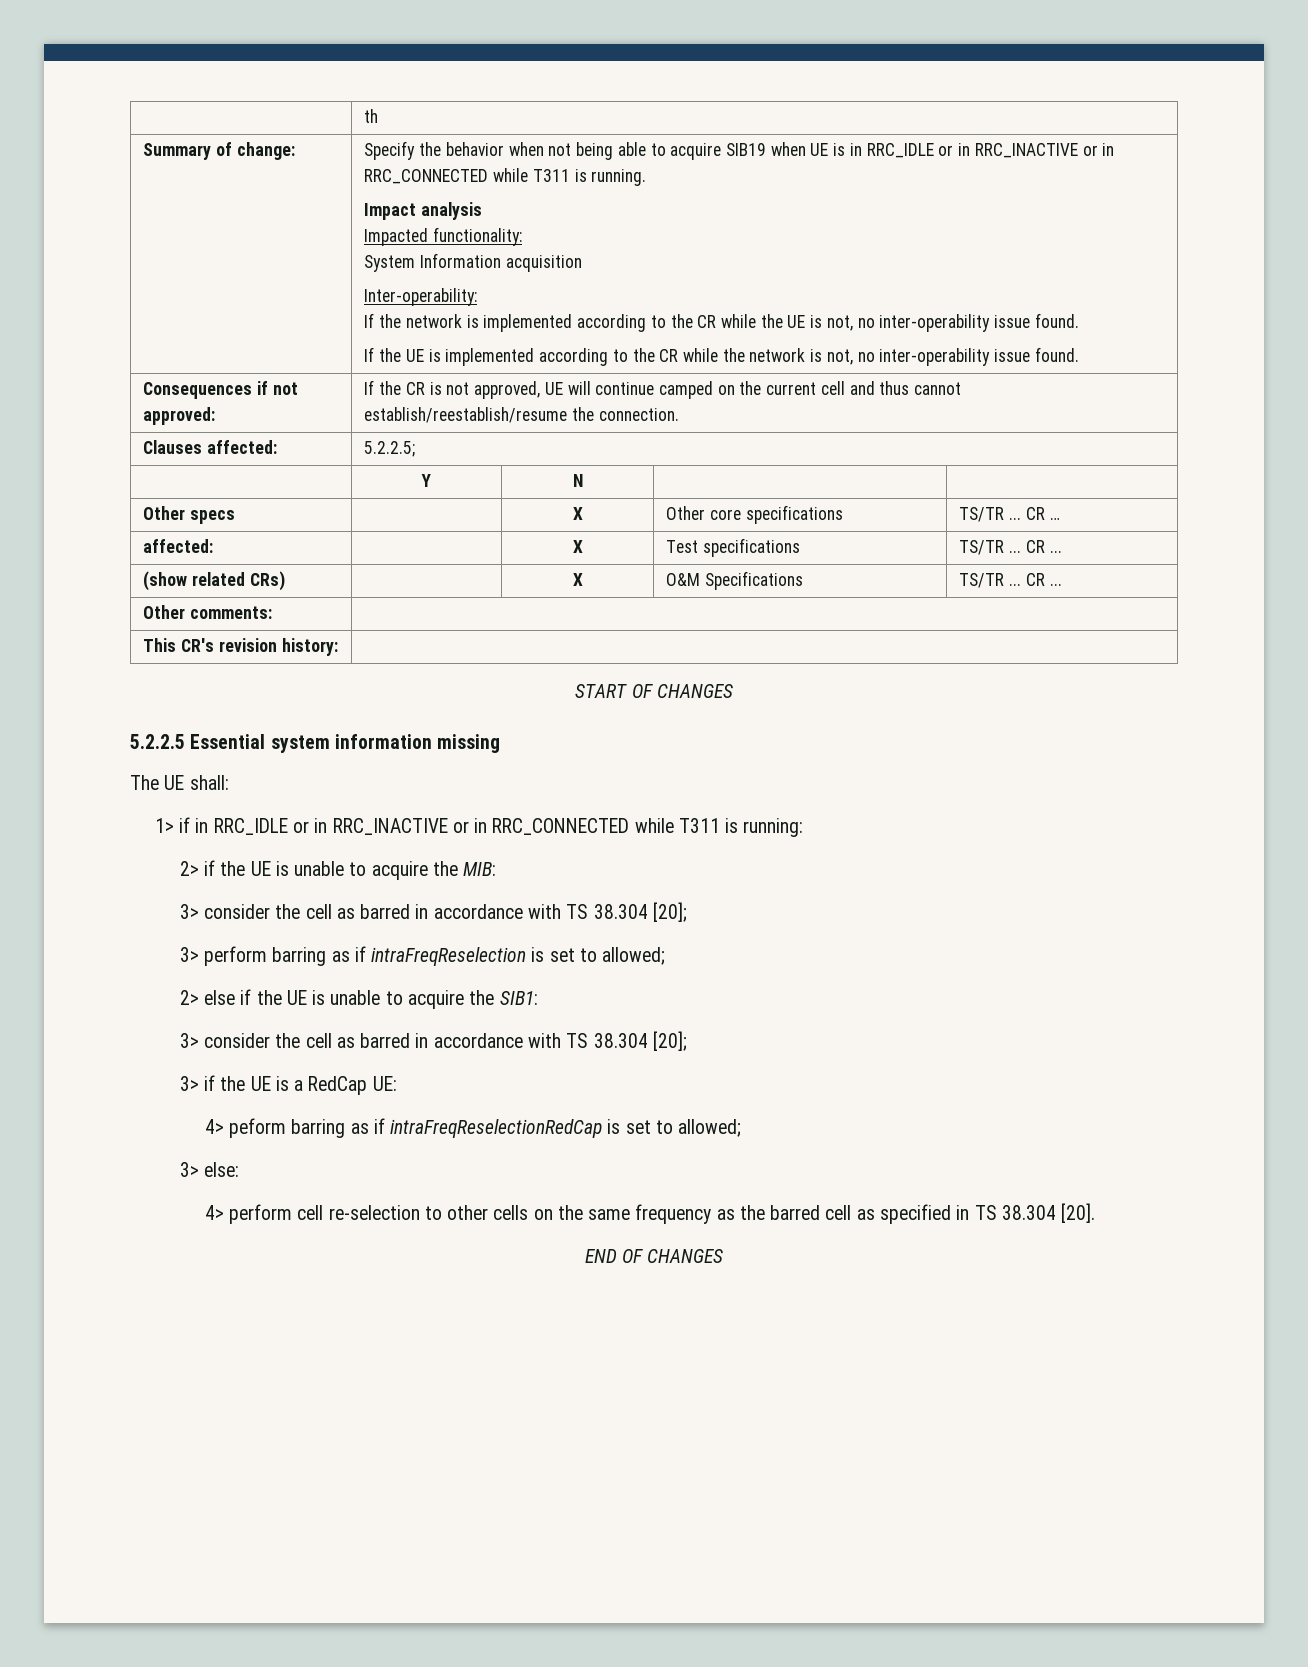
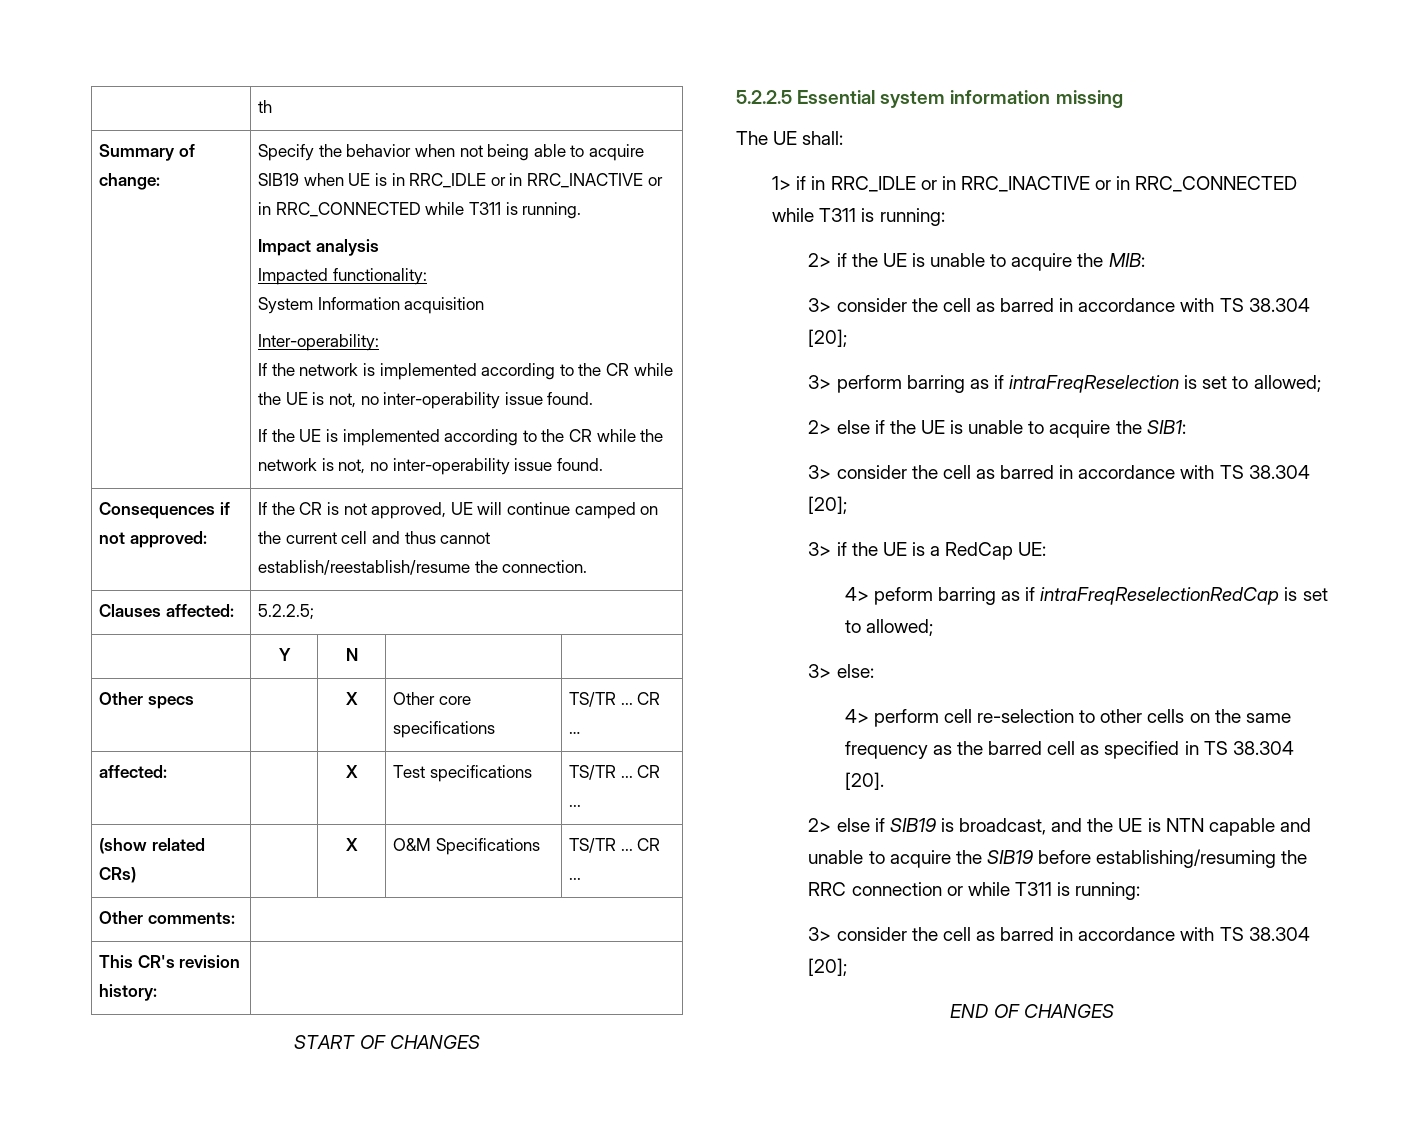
+ 2> else if SIB19 is broadcast, and the UE is NTN capable and unable to acquire the SIB19 before establishing/resuming the RRC connection or while T311 is running:
+ 3> consider the cell as barred in accordance with TS 38.304 [20];

